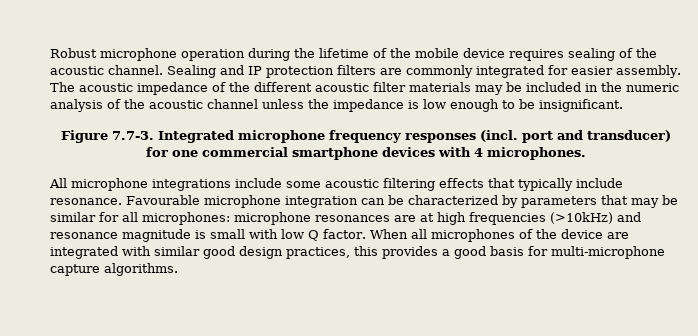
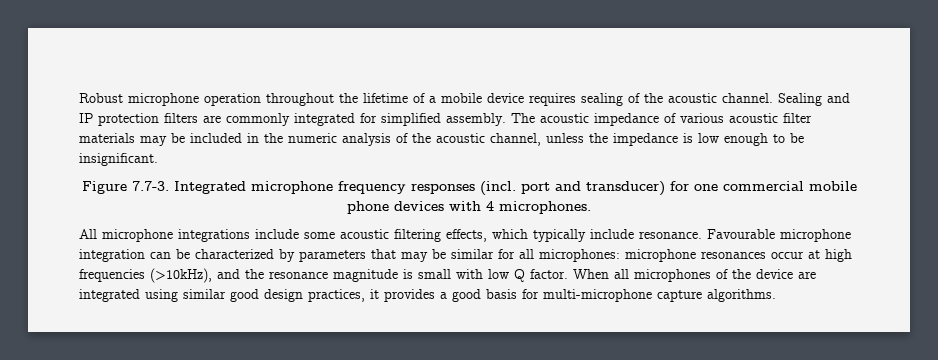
- Robust microphone operation during the lifetime of the mobile device requires sealing of the acoustic channel.
+ Robust microphone operation throughout the lifetime of a mobile device requires sealing of the acoustic channel.
- Sealing and IP protection filters are commonly integrated for easier assembly.
+ Sealing and IP protection filters are commonly integrated for simplified assembly.
- The acoustic impedance of the different acoustic filter materials may be included in the numeric analysis of the acoustic channel unless the impedance is low enough to be insignificant.
+ The acoustic impedance of various acoustic filter materials may be included in the numeric analysis of the acoustic channel, unless the impedance is low enough to be insignificant.
- Figure 7.7-3. Integrated microphone frequency responses (incl. port and transducer) for one commercial smartphone devices with 4 microphones.
+ Figure 7.7-3. Integrated microphone frequency responses (incl. port and transducer) for one commercial mobile phone devices with 4 microphones.
- All microphone integrations include some acoustic filtering effects that typically include resonance.
+ All microphone integrations include some acoustic filtering effects, which typically include resonance.
- Favourable microphone integration can be characterized by parameters that may be similar for all microphones: microphone resonances are at high frequencies (>10kHz) and resonance magnitude is small with low Q factor.
+ Favourable microphone integration can be characterized by parameters that may be similar for all microphones: microphone resonances occur at high frequencies (>10kHz), and the resonance magnitude is small with low Q factor.
- When all microphones of the device are integrated with similar good design practices, this provides a good basis for multi-microphone capture algorithms.
+ When all microphones of the device are integrated using similar good design practices, it provides a good basis for multi-microphone capture algorithms.

